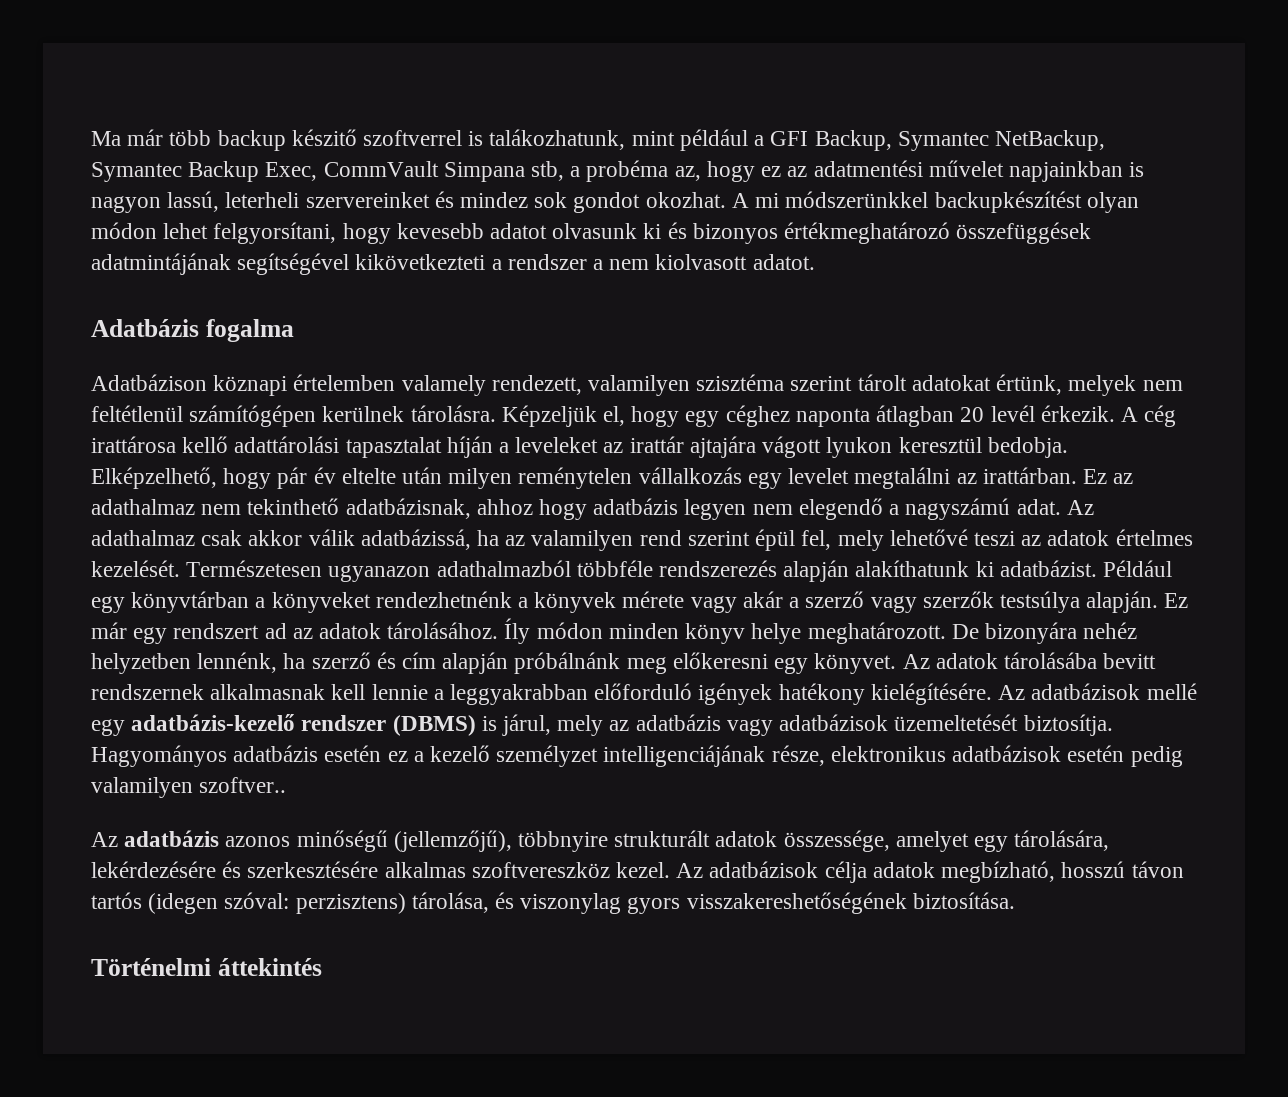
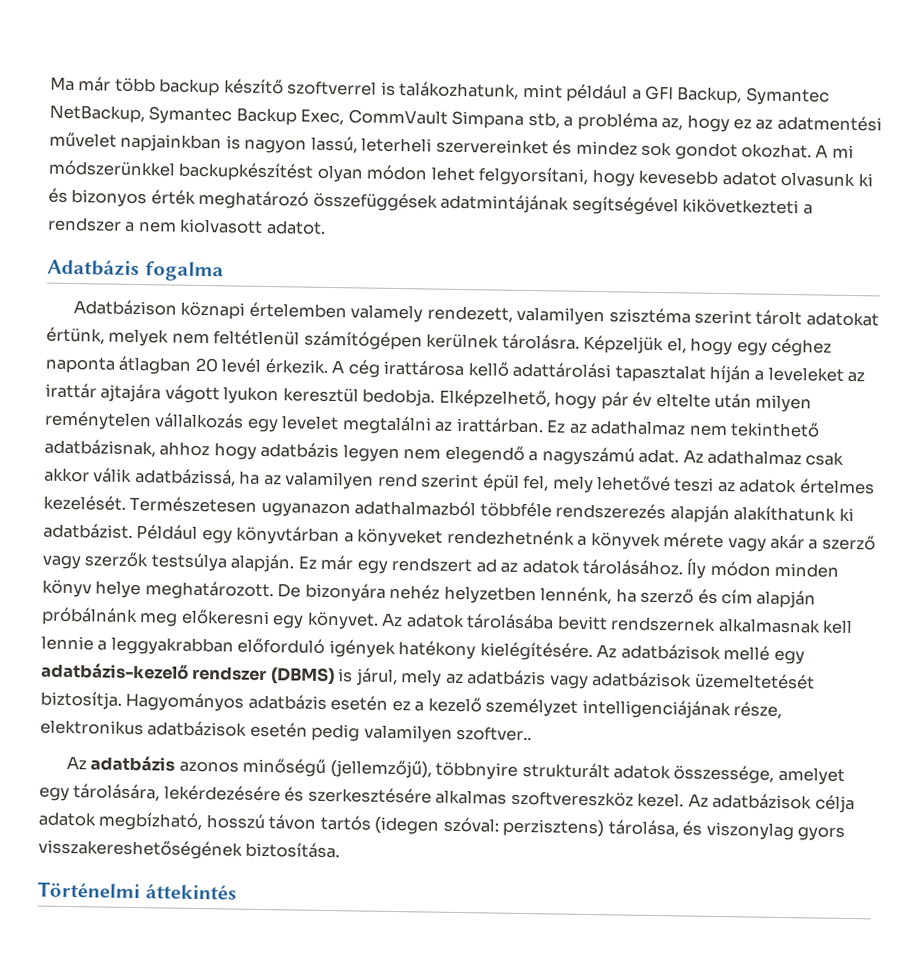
- Ma már több backup készitő szoftverrel is talákozhatunk, mint például a GFI Backup, Symantec NetBackup, Symantec Backup Exec, CommVault Simpana stb, a probéma az, hogy ez az adatmentési művelet napjainkban is nagyon lassú, leterheli szervereinket és mindez sok gondot okozhat.
+ Ma már több backup készítő szoftverrel is talákozhatunk, mint például a GFI Backup, Symantec NetBackup, Symantec Backup Exec, CommVault Simpana stb, a probléma az, hogy ez az adatmentési művelet napjainkban is nagyon lassú, leterheli szervereinket és mindez sok gondot okozhat.
- A mi módszerünkkel backupkészítést olyan módon lehet felgyorsítani, hogy kevesebb adatot olvasunk ki és bizonyos értékmeghatározó összefüggések adatmintájának segítségével kikövetkezteti a rendszer a nem kiolvasott adatot.
+ A mi módszerünkkel backupkészítést olyan módon lehet felgyorsítani, hogy kevesebb adatot olvasunk ki és bizonyos érték meghatározó összefüggések adatmintájának segítségével kikövetkezteti a rendszer a nem kiolvasott adatot.

